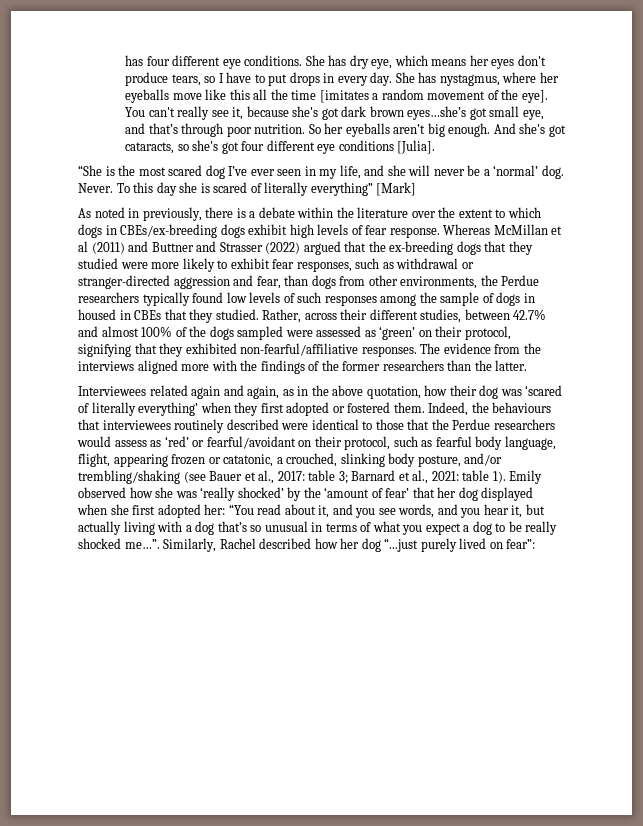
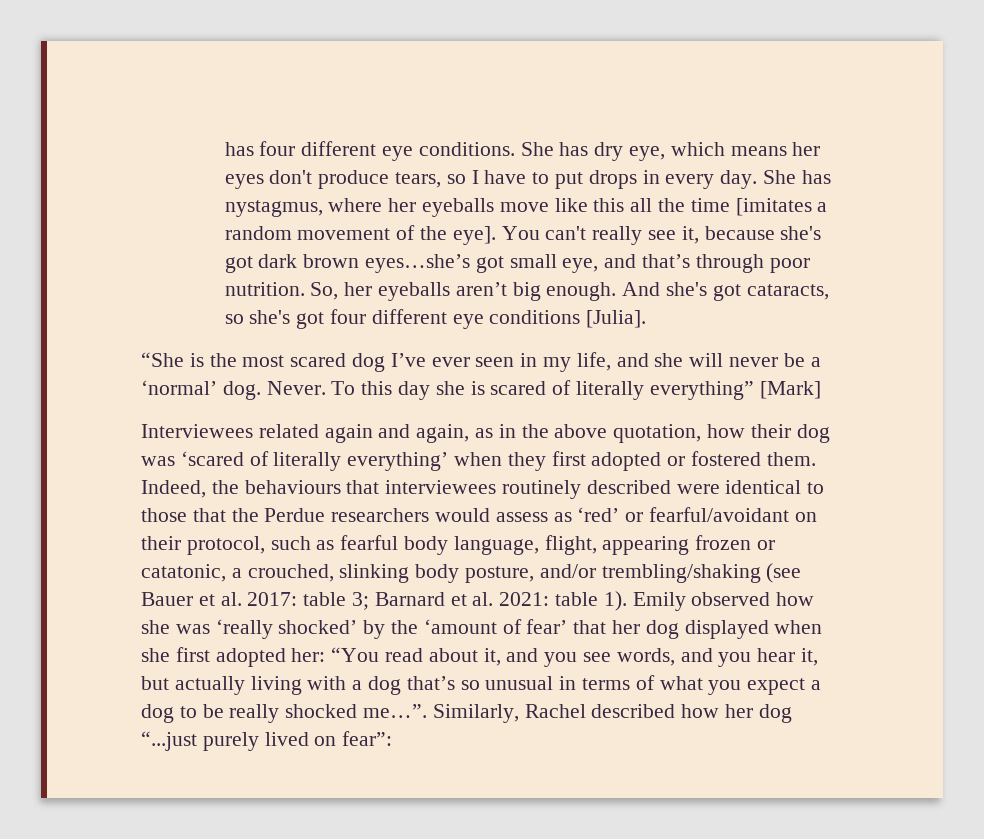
- So her eyeballs aren’t big enough.
+ So, her eyeballs aren’t big enough.
- As noted in previously, there is a debate within the literature over the extent to which dogs in CBEs/ex-breeding dogs exhibit high levels of fear response. Whereas McMillan et al (2011) and Buttner and Strasser (2022) argued that the ex-breeding dogs that they studied were more likely to exhibit fear responses, such as withdrawal or stranger-directed aggression and fear, than dogs from other environments, the Perdue researchers typically found low levels of such responses among the sample of dogs in housed in CBEs that they studied. Rather, across their different studies, between 42.7% and almost 100% of the dogs sampled were assessed as ‘green’ on their protocol, signifying that they exhibited non-fearful/affiliative responses. The evidence from the interviews aligned more with the findings of the former researchers than the latter.
- Indeed, the behaviours that interviewees routinely described were identical to those that the Perdue researchers would assess as ‘red’ or fearful/avoidant on their protocol, such as fearful body language, flight, appearing frozen or catatonic, a crouched, slinking body posture, and/or trembling/shaking (see Bauer et al., 2017: table 3; Barnard et al., 2021: table 1).
+ Indeed, the behaviours that interviewees routinely described were identical to those that the Perdue researchers would assess as ‘red’ or fearful/avoidant on their protocol, such as fearful body language, flight, appearing frozen or catatonic, a crouched, slinking body posture, and/or trembling/shaking (see Bauer et al. 2017: table 3; Barnard et al. 2021: table 1).

